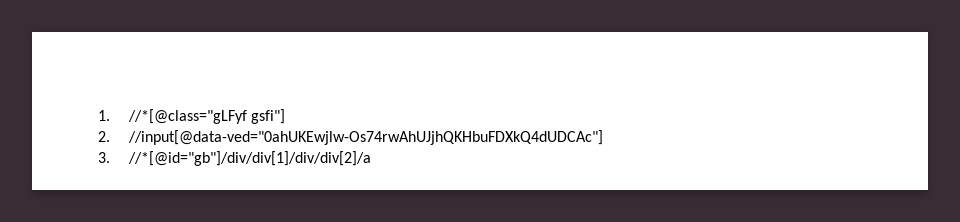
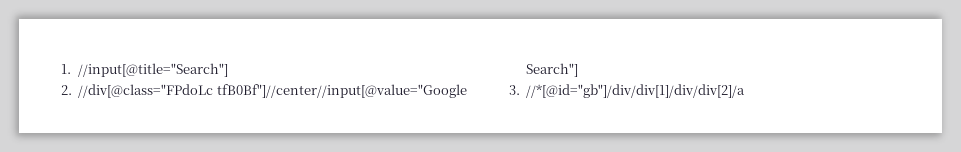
- 1. //*[@class="gLFyf gsfi"]
+ 1. //input[@title="Search"]
- 2. //input[@data-ved="0ahUKEwjlw-Os74rwAhUJjhQKHbuFDXkQ4dUDCAc"]
+ 2. //div[@class="FPdoLc tfB0Bf"]//center//input[@value="Google Search"]

